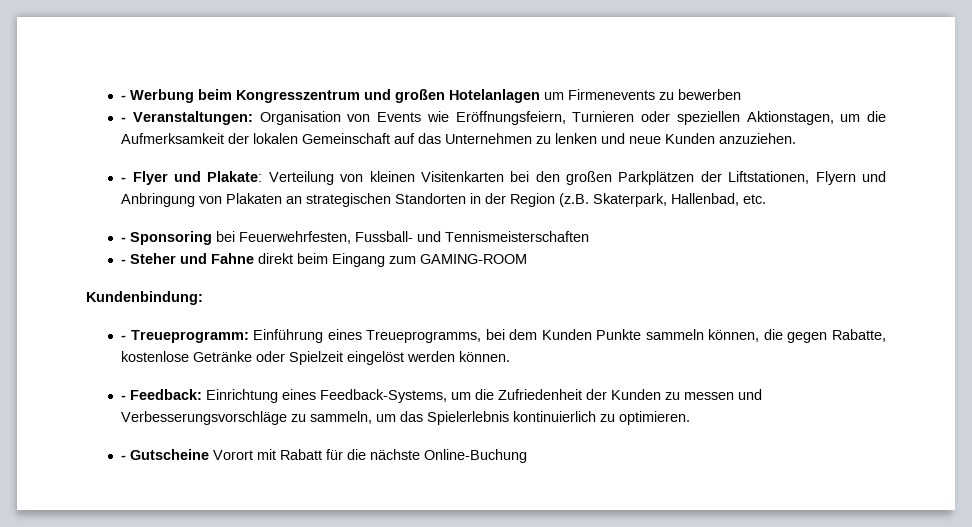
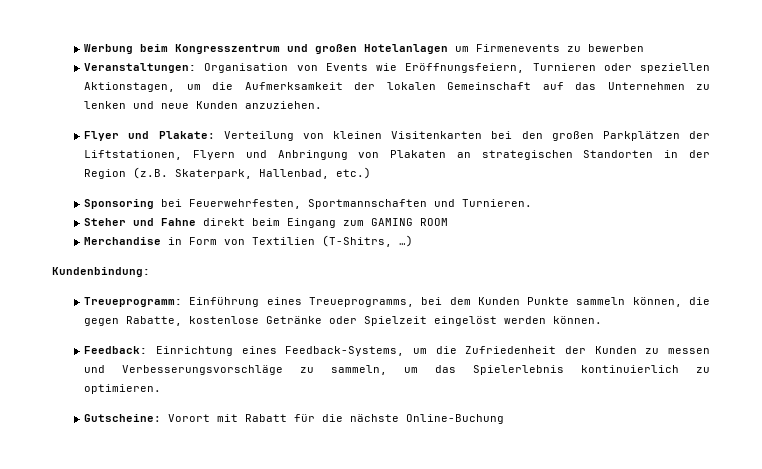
- - Werbung beim Kongresszentrum und großen Hotelanlagen um Firmenevents zu bewerben
+ Werbung beim Kongresszentrum und großen Hotelanlagen um Firmenevents zu bewerben
- - Veranstaltungen: Organisation von Events wie Eröffnungsfeiern, Turnieren oder speziellen Aktionstagen, um die Aufmerksamkeit der lokalen Gemeinschaft auf das Unternehmen zu lenken und neue Kunden anzuziehen.
+ Veranstaltungen: Organisation von Events wie Eröffnungsfeiern, Turnieren oder speziellen Aktionstagen, um die Aufmerksamkeit der lokalen Gemeinschaft auf das Unternehmen zu lenken und neue Kunden anzuziehen.
- - Flyer und Plakate: Verteilung von kleinen Visitenkarten bei den großen Parkplätzen der Liftstationen, Flyern und Anbringung von Plakaten an strategischen Standorten in der Region (z.B. Skaterpark, Hallenbad, etc.
- - Sponsoring bei Feuerwehrfesten, Fussball- und Tennismeisterschaften
- - Steher und Fahne direkt beim Eingang zum GAMING-ROOM
+ Flyer und Plakate: Verteilung von kleinen Visitenkarten bei den großen Parkplätzen der Liftstationen, Flyern und Anbringung von Plakaten an strategischen Standorten in der Region (z.B. Skaterpark, Hallenbad, etc.)
+ Sponsoring bei Feuerwehrfesten, Sportmannschaften und Turnieren.
+ Steher und Fahne direkt beim Eingang zum GAMING ROOM
+ Merchandise in Form von Textilien (T-Shitrs, …)
- - Treueprogramm: Einführung eines Treueprogramms, bei dem Kunden Punkte sammeln können, die gegen Rabatte, kostenlose Getränke oder Spielzeit eingelöst werden können.
+ Treueprogramm: Einführung eines Treueprogramms, bei dem Kunden Punkte sammeln können, die gegen Rabatte, kostenlose Getränke oder Spielzeit eingelöst werden können.
- - Feedback: Einrichtung eines Feedback-Systems, um die Zufriedenheit der Kunden zu messen und Verbesserungsvorschläge zu sammeln, um das Spielerlebnis kontinuierlich zu optimieren.
+ Feedback: Einrichtung eines Feedback-Systems, um die Zufriedenheit der Kunden zu messen und Verbesserungsvorschläge zu sammeln, um das Spielerlebnis kontinuierlich zu optimieren.
- - Gutscheine Vorort mit Rabatt für die nächste Online-Buchung
+ Gutscheine: Vorort mit Rabatt für die nächste Online-Buchung

